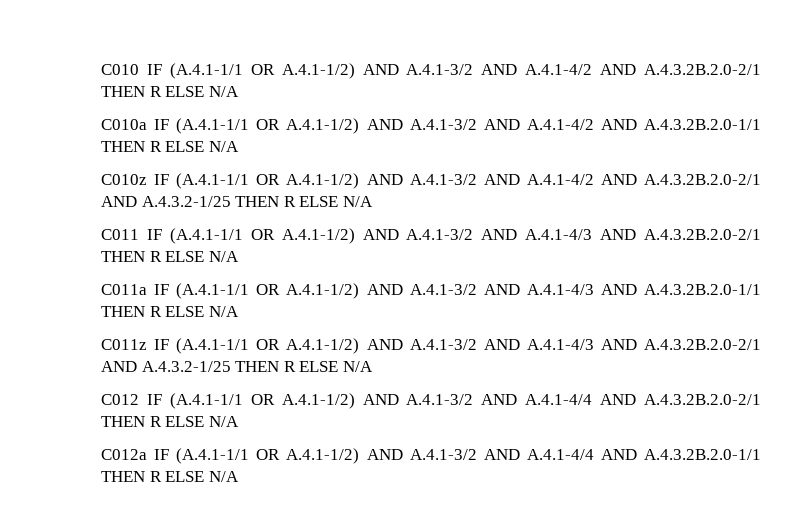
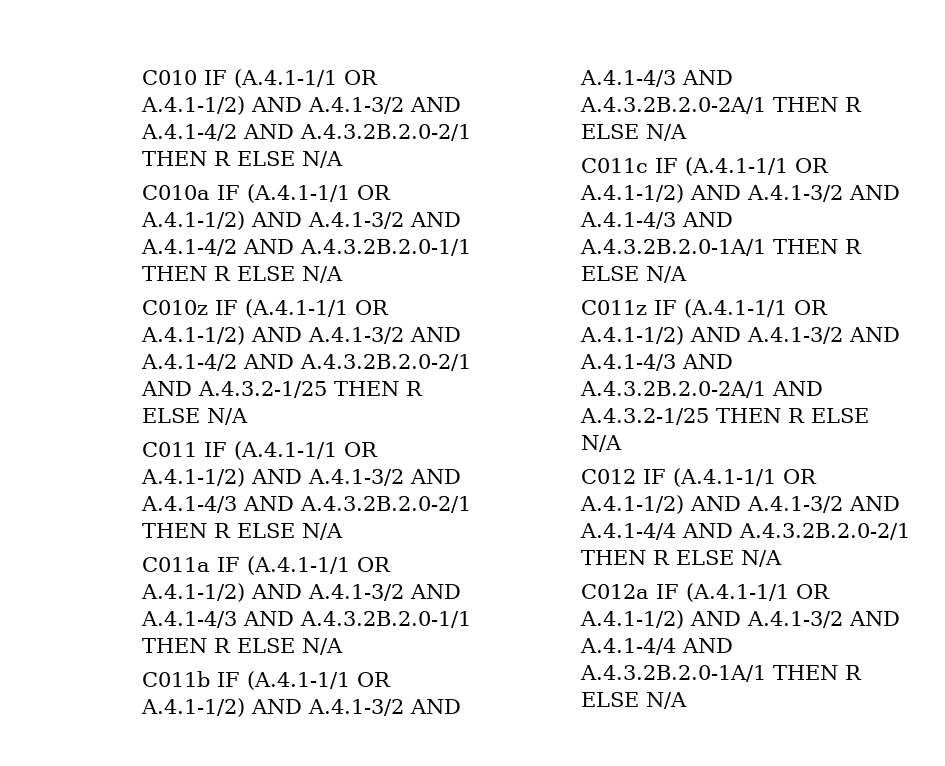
+ C011b IF (A.4.1-1/1 OR A.4.1-1/2) AND A.4.1-3/2 AND A.4.1-4/3 AND A.4.3.2B.2.0-2A/1 THEN R ELSE N/A
+ C011c IF (A.4.1-1/1 OR A.4.1-1/2) AND A.4.1-3/2 AND A.4.1-4/3 AND A.4.3.2B.2.0-1A/1 THEN R ELSE N/A
- C011z IF (A.4.1-1/1 OR A.4.1-1/2) AND A.4.1-3/2 AND A.4.1-4/3 AND A.4.3.2B.2.0-2/1 AND A.4.3.2-1/25 THEN R ELSE N/A
+ C011z IF (A.4.1-1/1 OR A.4.1-1/2) AND A.4.1-3/2 AND A.4.1-4/3 AND A.4.3.2B.2.0-2A/1 AND A.4.3.2-1/25 THEN R ELSE N/A
- C012a IF (A.4.1-1/1 OR A.4.1-1/2) AND A.4.1-3/2 AND A.4.1-4/4 AND A.4.3.2B.2.0-1/1 THEN R ELSE N/A
+ C012a IF (A.4.1-1/1 OR A.4.1-1/2) AND A.4.1-3/2 AND A.4.1-4/4 AND A.4.3.2B.2.0-1A/1 THEN R ELSE N/A

